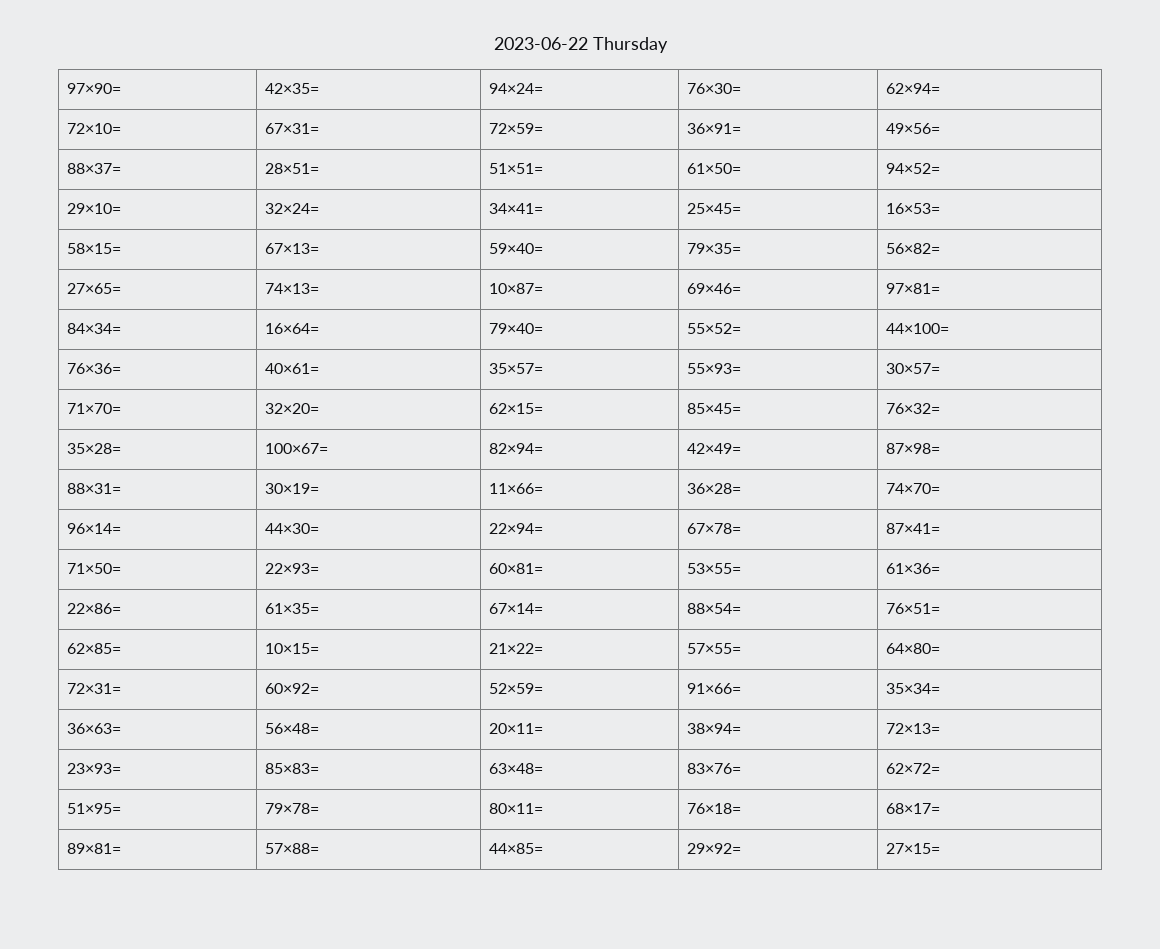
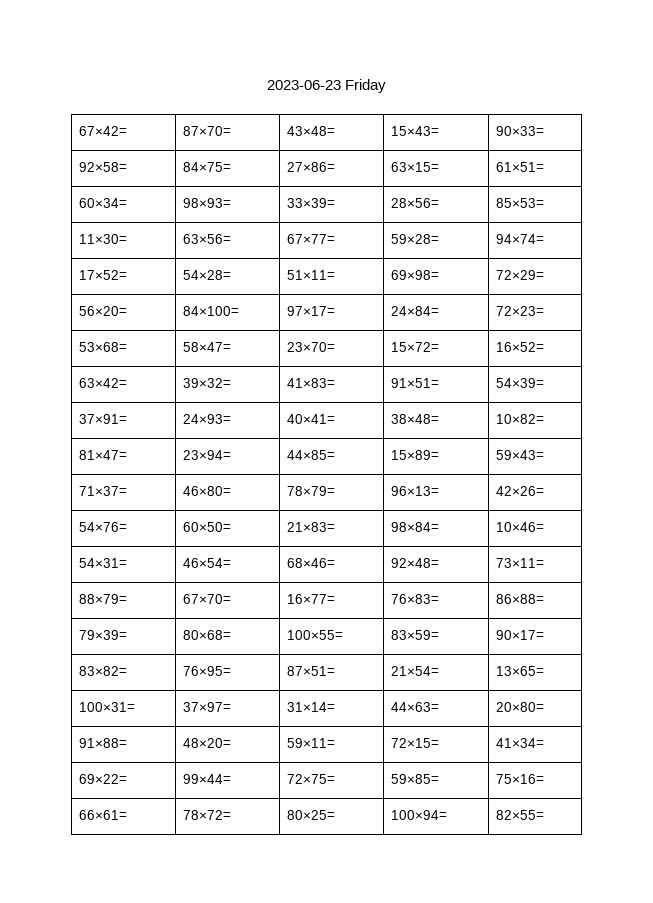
- 2023-06-22 Thursday
- 97×90= | 42×35= | 94×24= | 76×30= | 62×94=
- 72×10= | 67×31= | 72×59= | 36×91= | 49×56=
- 88×37= | 28×51= | 51×51= | 61×50= | 94×52=
- 29×10= | 32×24= | 34×41= | 25×45= | 16×53=
- 58×15= | 67×13= | 59×40= | 79×35= | 56×82=
- 27×65= | 74×13= | 10×87= | 69×46= | 97×81=
- 84×34= | 16×64= | 79×40= | 55×52= | 44×100=
- 76×36= | 40×61= | 35×57= | 55×93= | 30×57=
- 71×70= | 32×20= | 62×15= | 85×45= | 76×32=
- 35×28= | 100×67= | 82×94= | 42×49= | 87×98=
- 88×31= | 30×19= | 11×66= | 36×28= | 74×70=
- 96×14= | 44×30= | 22×94= | 67×78= | 87×41=
- 71×50= | 22×93= | 60×81= | 53×55= | 61×36=
- 22×86= | 61×35= | 67×14= | 88×54= | 76×51=
- 62×85= | 10×15= | 21×22= | 57×55= | 64×80=
- 72×31= | 60×92= | 52×59= | 91×66= | 35×34=
- 36×63= | 56×48= | 20×11= | 38×94= | 72×13=
- 23×93= | 85×83= | 63×48= | 83×76= | 62×72=
- 51×95= | 79×78= | 80×11= | 76×18= | 68×17=
- 89×81= | 57×88= | 44×85= | 29×92= | 27×15=
+ 2023-06-23 Friday
+ 67×42= | 87×70= | 43×48= | 15×43= | 90×33=
+ 92×58= | 84×75= | 27×86= | 63×15= | 61×51=
+ 60×34= | 98×93= | 33×39= | 28×56= | 85×53=
+ 11×30= | 63×56= | 67×77= | 59×28= | 94×74=
+ 17×52= | 54×28= | 51×11= | 69×98= | 72×29=
+ 56×20= | 84×100= | 97×17= | 24×84= | 72×23=
+ 53×68= | 58×47= | 23×70= | 15×72= | 16×52=
+ 63×42= | 39×32= | 41×83= | 91×51= | 54×39=
+ 37×91= | 24×93= | 40×41= | 38×48= | 10×82=
+ 81×47= | 23×94= | 44×85= | 15×89= | 59×43=
+ 71×37= | 46×80= | 78×79= | 96×13= | 42×26=
+ 54×76= | 60×50= | 21×83= | 98×84= | 10×46=
+ 54×31= | 46×54= | 68×46= | 92×48= | 73×11=
+ 88×79= | 67×70= | 16×77= | 76×83= | 86×88=
+ 79×39= | 80×68= | 100×55= | 83×59= | 90×17=
+ 83×82= | 76×95= | 87×51= | 21×54= | 13×65=
+ 100×31= | 37×97= | 31×14= | 44×63= | 20×80=
+ 91×88= | 48×20= | 59×11= | 72×15= | 41×34=
+ 69×22= | 99×44= | 72×75= | 59×85= | 75×16=
+ 66×61= | 78×72= | 80×25= | 100×94= | 82×55=

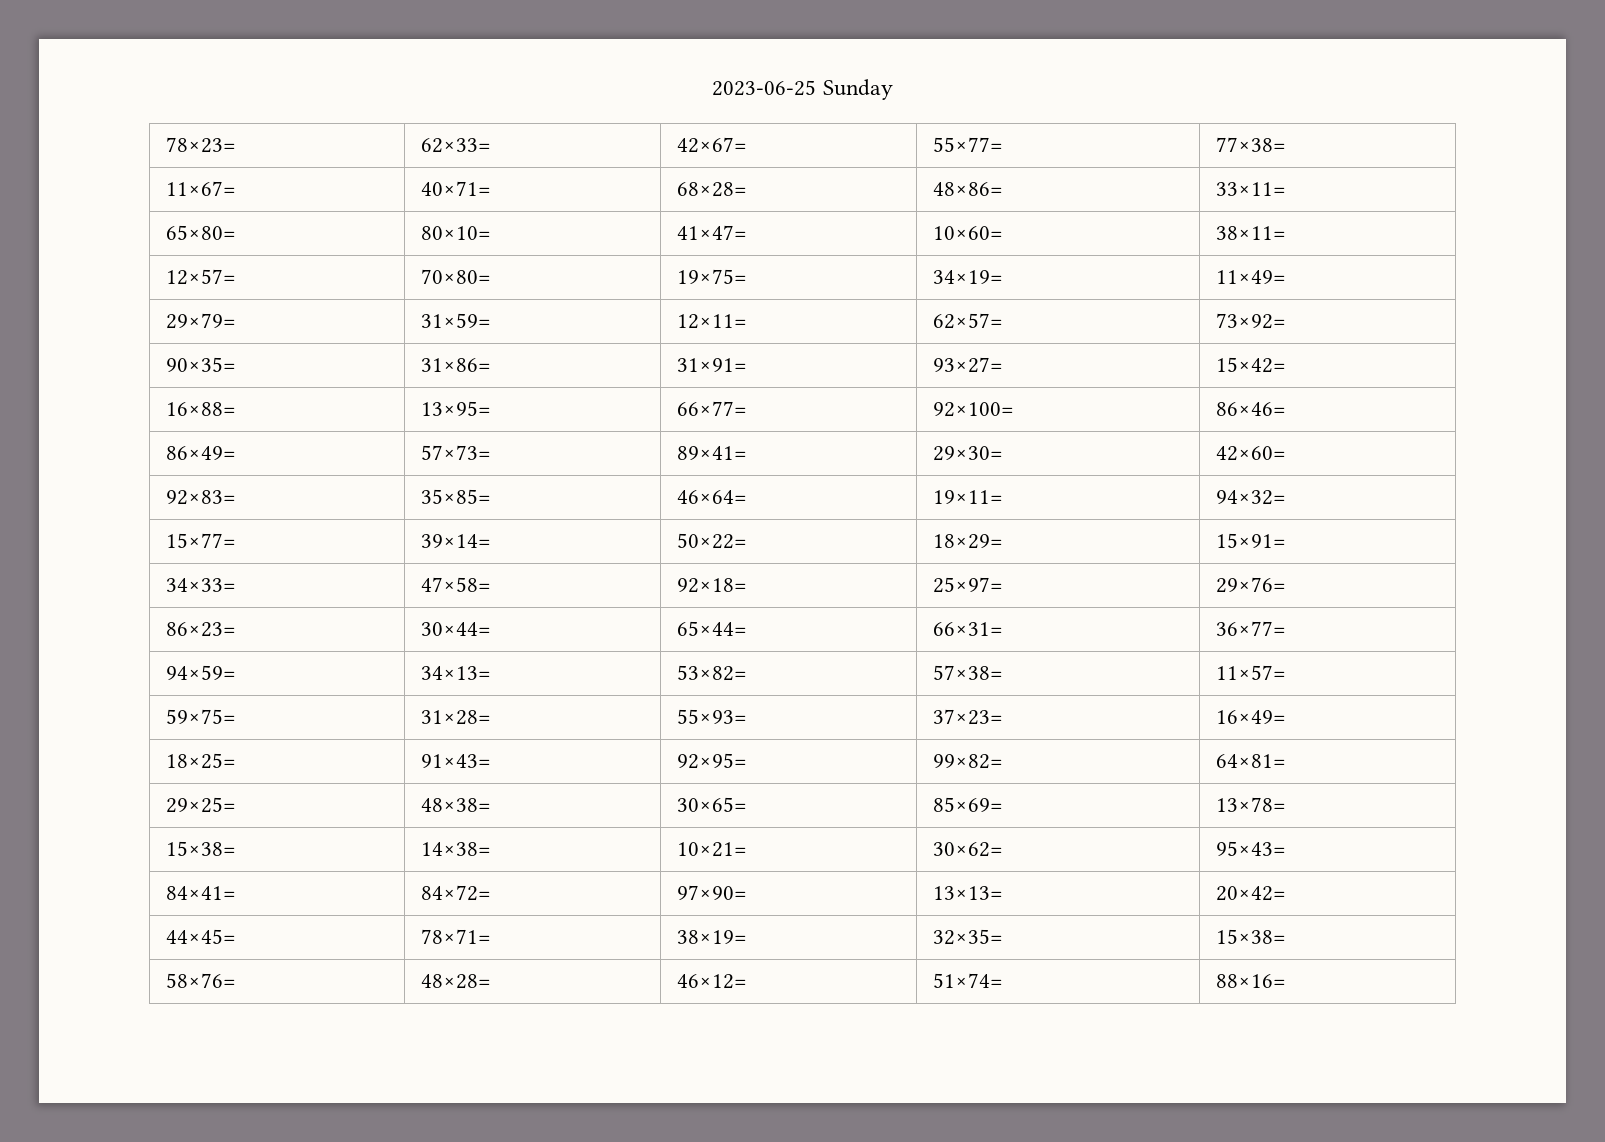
- 2023-06-23 Friday
- 67×42= | 87×70= | 43×48= | 15×43= | 90×33=
- 92×58= | 84×75= | 27×86= | 63×15= | 61×51=
- 60×34= | 98×93= | 33×39= | 28×56= | 85×53=
- 11×30= | 63×56= | 67×77= | 59×28= | 94×74=
- 17×52= | 54×28= | 51×11= | 69×98= | 72×29=
- 56×20= | 84×100= | 97×17= | 24×84= | 72×23=
- 53×68= | 58×47= | 23×70= | 15×72= | 16×52=
- 63×42= | 39×32= | 41×83= | 91×51= | 54×39=
- 37×91= | 24×93= | 40×41= | 38×48= | 10×82=
- 81×47= | 23×94= | 44×85= | 15×89= | 59×43=
- 71×37= | 46×80= | 78×79= | 96×13= | 42×26=
- 54×76= | 60×50= | 21×83= | 98×84= | 10×46=
- 54×31= | 46×54= | 68×46= | 92×48= | 73×11=
- 88×79= | 67×70= | 16×77= | 76×83= | 86×88=
- 79×39= | 80×68= | 100×55= | 83×59= | 90×17=
- 83×82= | 76×95= | 87×51= | 21×54= | 13×65=
- 100×31= | 37×97= | 31×14= | 44×63= | 20×80=
- 91×88= | 48×20= | 59×11= | 72×15= | 41×34=
- 69×22= | 99×44= | 72×75= | 59×85= | 75×16=
- 66×61= | 78×72= | 80×25= | 100×94= | 82×55=
+ 2023-06-25 Sunday
+ 78×23= | 62×33= | 42×67= | 55×77= | 77×38=
+ 11×67= | 40×71= | 68×28= | 48×86= | 33×11=
+ 65×80= | 80×10= | 41×47= | 10×60= | 38×11=
+ 12×57= | 70×80= | 19×75= | 34×19= | 11×49=
+ 29×79= | 31×59= | 12×11= | 62×57= | 73×92=
+ 90×35= | 31×86= | 31×91= | 93×27= | 15×42=
+ 16×88= | 13×95= | 66×77= | 92×100= | 86×46=
+ 86×49= | 57×73= | 89×41= | 29×30= | 42×60=
+ 92×83= | 35×85= | 46×64= | 19×11= | 94×32=
+ 15×77= | 39×14= | 50×22= | 18×29= | 15×91=
+ 34×33= | 47×58= | 92×18= | 25×97= | 29×76=
+ 86×23= | 30×44= | 65×44= | 66×31= | 36×77=
+ 94×59= | 34×13= | 53×82= | 57×38= | 11×57=
+ 59×75= | 31×28= | 55×93= | 37×23= | 16×49=
+ 18×25= | 91×43= | 92×95= | 99×82= | 64×81=
+ 29×25= | 48×38= | 30×65= | 85×69= | 13×78=
+ 15×38= | 14×38= | 10×21= | 30×62= | 95×43=
+ 84×41= | 84×72= | 97×90= | 13×13= | 20×42=
+ 44×45= | 78×71= | 38×19= | 32×35= | 15×38=
+ 58×76= | 48×28= | 46×12= | 51×74= | 88×16=

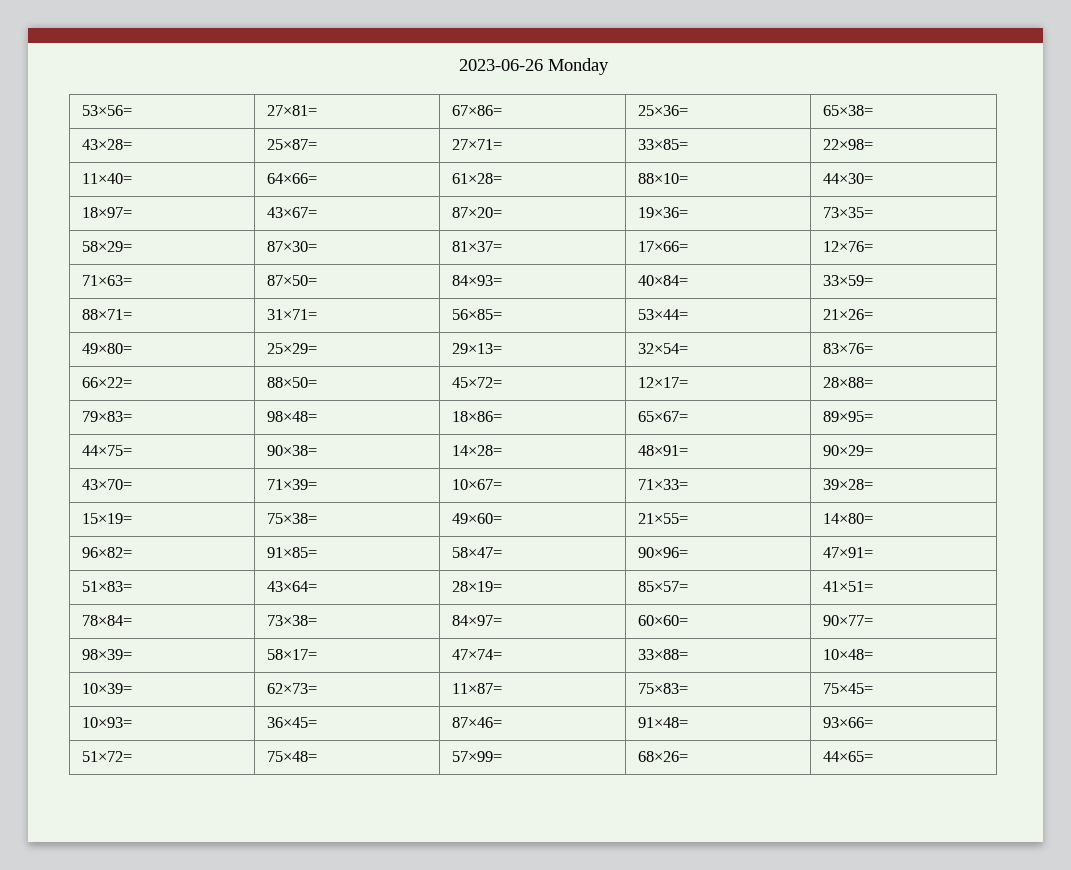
- 2023-06-25 Sunday
- 78×23= | 62×33= | 42×67= | 55×77= | 77×38=
- 11×67= | 40×71= | 68×28= | 48×86= | 33×11=
- 65×80= | 80×10= | 41×47= | 10×60= | 38×11=
- 12×57= | 70×80= | 19×75= | 34×19= | 11×49=
- 29×79= | 31×59= | 12×11= | 62×57= | 73×92=
- 90×35= | 31×86= | 31×91= | 93×27= | 15×42=
- 16×88= | 13×95= | 66×77= | 92×100= | 86×46=
- 86×49= | 57×73= | 89×41= | 29×30= | 42×60=
- 92×83= | 35×85= | 46×64= | 19×11= | 94×32=
- 15×77= | 39×14= | 50×22= | 18×29= | 15×91=
- 34×33= | 47×58= | 92×18= | 25×97= | 29×76=
- 86×23= | 30×44= | 65×44= | 66×31= | 36×77=
- 94×59= | 34×13= | 53×82= | 57×38= | 11×57=
- 59×75= | 31×28= | 55×93= | 37×23= | 16×49=
- 18×25= | 91×43= | 92×95= | 99×82= | 64×81=
- 29×25= | 48×38= | 30×65= | 85×69= | 13×78=
- 15×38= | 14×38= | 10×21= | 30×62= | 95×43=
- 84×41= | 84×72= | 97×90= | 13×13= | 20×42=
- 44×45= | 78×71= | 38×19= | 32×35= | 15×38=
- 58×76= | 48×28= | 46×12= | 51×74= | 88×16=
+ 2023-06-26 Monday
+ 53×56= | 27×81= | 67×86= | 25×36= | 65×38=
+ 43×28= | 25×87= | 27×71= | 33×85= | 22×98=
+ 11×40= | 64×66= | 61×28= | 88×10= | 44×30=
+ 18×97= | 43×67= | 87×20= | 19×36= | 73×35=
+ 58×29= | 87×30= | 81×37= | 17×66= | 12×76=
+ 71×63= | 87×50= | 84×93= | 40×84= | 33×59=
+ 88×71= | 31×71= | 56×85= | 53×44= | 21×26=
+ 49×80= | 25×29= | 29×13= | 32×54= | 83×76=
+ 66×22= | 88×50= | 45×72= | 12×17= | 28×88=
+ 79×83= | 98×48= | 18×86= | 65×67= | 89×95=
+ 44×75= | 90×38= | 14×28= | 48×91= | 90×29=
+ 43×70= | 71×39= | 10×67= | 71×33= | 39×28=
+ 15×19= | 75×38= | 49×60= | 21×55= | 14×80=
+ 96×82= | 91×85= | 58×47= | 90×96= | 47×91=
+ 51×83= | 43×64= | 28×19= | 85×57= | 41×51=
+ 78×84= | 73×38= | 84×97= | 60×60= | 90×77=
+ 98×39= | 58×17= | 47×74= | 33×88= | 10×48=
+ 10×39= | 62×73= | 11×87= | 75×83= | 75×45=
+ 10×93= | 36×45= | 87×46= | 91×48= | 93×66=
+ 51×72= | 75×48= | 57×99= | 68×26= | 44×65=

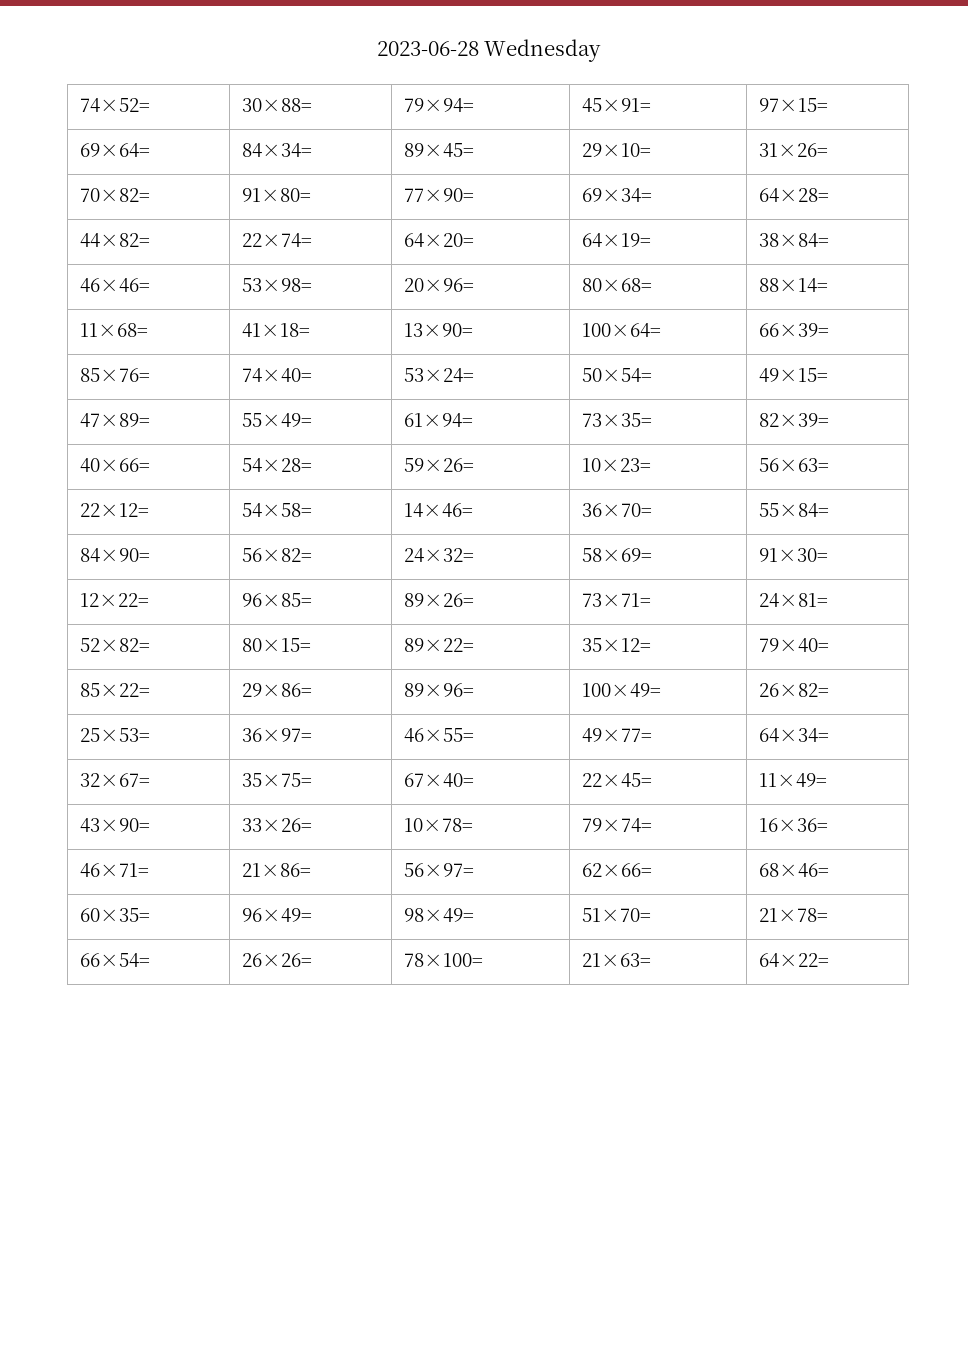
- 2023-06-26 Monday
- 53×56= | 27×81= | 67×86= | 25×36= | 65×38=
- 43×28= | 25×87= | 27×71= | 33×85= | 22×98=
- 11×40= | 64×66= | 61×28= | 88×10= | 44×30=
- 18×97= | 43×67= | 87×20= | 19×36= | 73×35=
- 58×29= | 87×30= | 81×37= | 17×66= | 12×76=
- 71×63= | 87×50= | 84×93= | 40×84= | 33×59=
- 88×71= | 31×71= | 56×85= | 53×44= | 21×26=
- 49×80= | 25×29= | 29×13= | 32×54= | 83×76=
- 66×22= | 88×50= | 45×72= | 12×17= | 28×88=
- 79×83= | 98×48= | 18×86= | 65×67= | 89×95=
- 44×75= | 90×38= | 14×28= | 48×91= | 90×29=
- 43×70= | 71×39= | 10×67= | 71×33= | 39×28=
- 15×19= | 75×38= | 49×60= | 21×55= | 14×80=
- 96×82= | 91×85= | 58×47= | 90×96= | 47×91=
- 51×83= | 43×64= | 28×19= | 85×57= | 41×51=
- 78×84= | 73×38= | 84×97= | 60×60= | 90×77=
- 98×39= | 58×17= | 47×74= | 33×88= | 10×48=
- 10×39= | 62×73= | 11×87= | 75×83= | 75×45=
- 10×93= | 36×45= | 87×46= | 91×48= | 93×66=
- 51×72= | 75×48= | 57×99= | 68×26= | 44×65=
+ 2023-06-28 Wednesday
+ 74×52= | 30×88= | 79×94= | 45×91= | 97×15=
+ 69×64= | 84×34= | 89×45= | 29×10= | 31×26=
+ 70×82= | 91×80= | 77×90= | 69×34= | 64×28=
+ 44×82= | 22×74= | 64×20= | 64×19= | 38×84=
+ 46×46= | 53×98= | 20×96= | 80×68= | 88×14=
+ 11×68= | 41×18= | 13×90= | 100×64= | 66×39=
+ 85×76= | 74×40= | 53×24= | 50×54= | 49×15=
+ 47×89= | 55×49= | 61×94= | 73×35= | 82×39=
+ 40×66= | 54×28= | 59×26= | 10×23= | 56×63=
+ 22×12= | 54×58= | 14×46= | 36×70= | 55×84=
+ 84×90= | 56×82= | 24×32= | 58×69= | 91×30=
+ 12×22= | 96×85= | 89×26= | 73×71= | 24×81=
+ 52×82= | 80×15= | 89×22= | 35×12= | 79×40=
+ 85×22= | 29×86= | 89×96= | 100×49= | 26×82=
+ 25×53= | 36×97= | 46×55= | 49×77= | 64×34=
+ 32×67= | 35×75= | 67×40= | 22×45= | 11×49=
+ 43×90= | 33×26= | 10×78= | 79×74= | 16×36=
+ 46×71= | 21×86= | 56×97= | 62×66= | 68×46=
+ 60×35= | 96×49= | 98×49= | 51×70= | 21×78=
+ 66×54= | 26×26= | 78×100= | 21×63= | 64×22=

